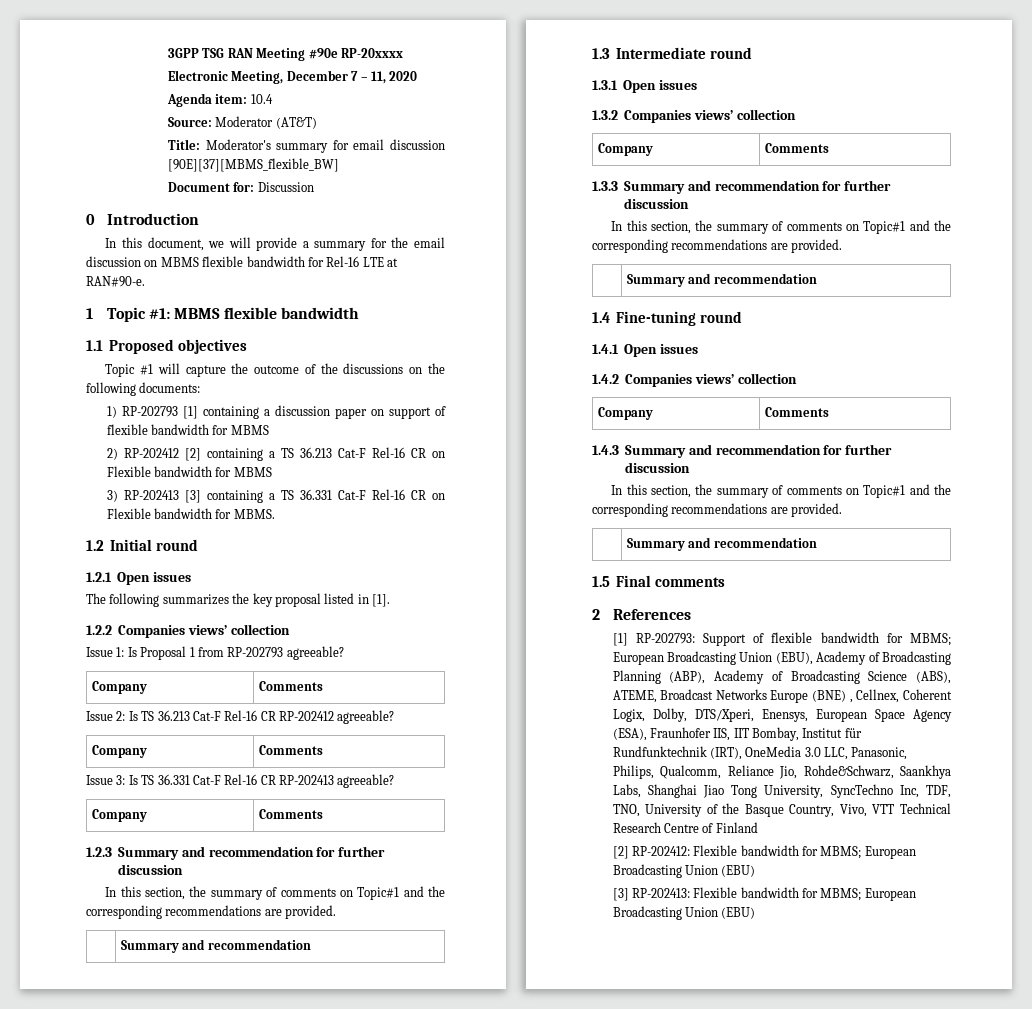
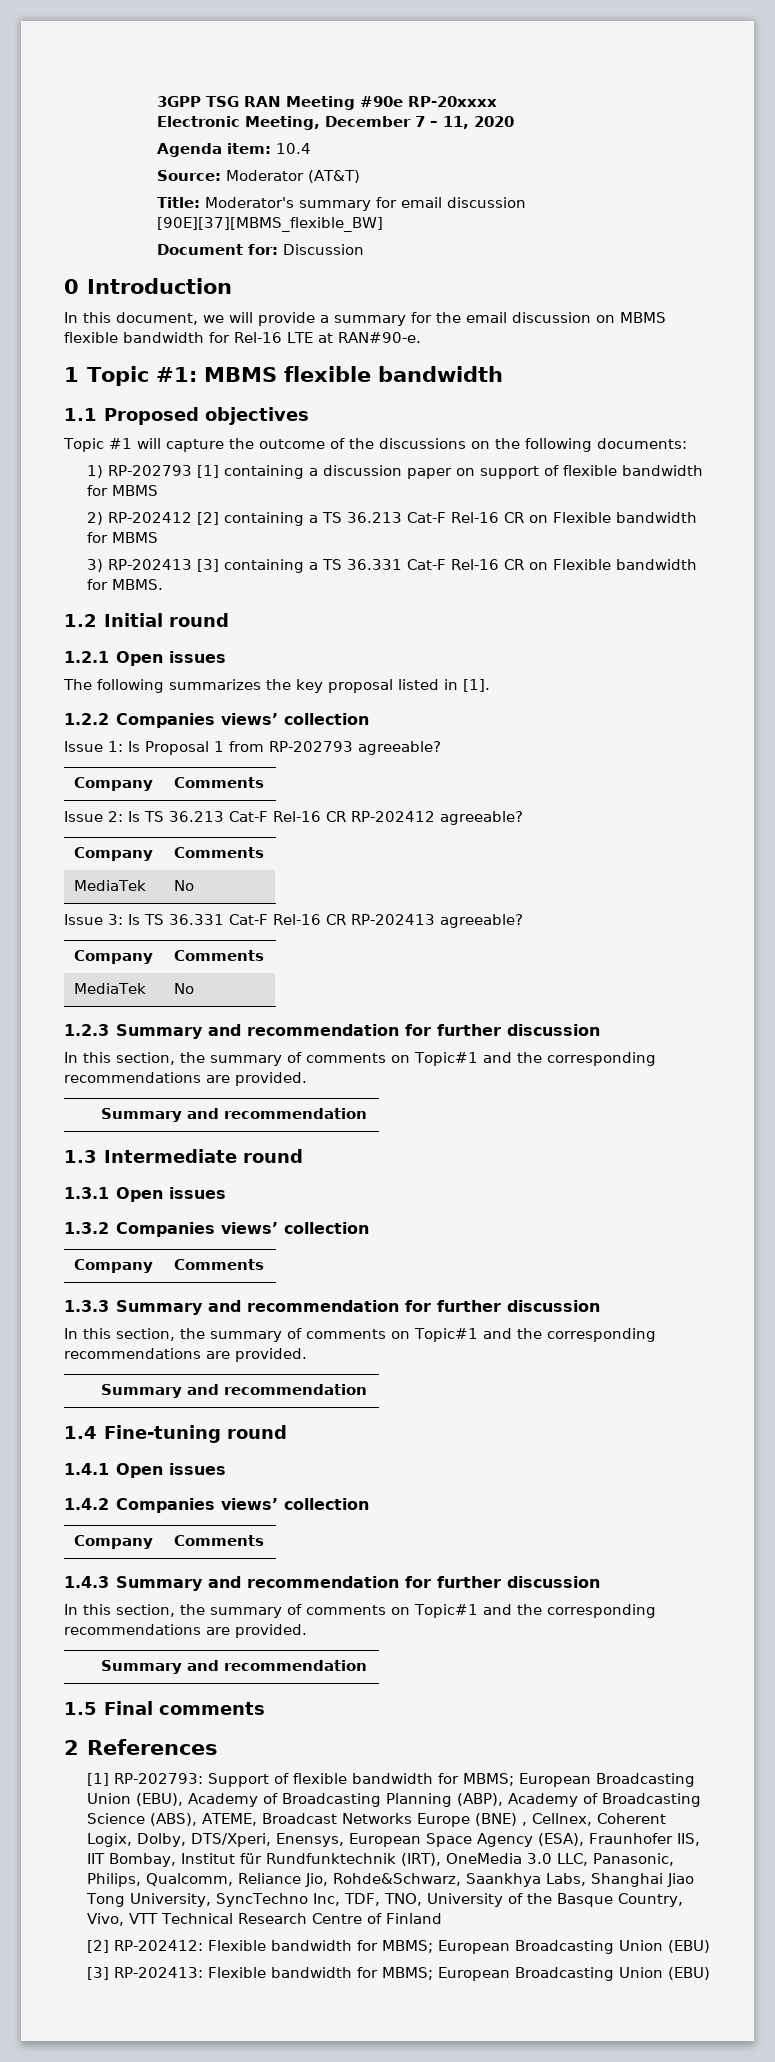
  Issue 2: Is TS 36.213 Cat-F Rel-16 CR RP-202412 agreeable?
  Company | Comments
+ MediaTek | No
  Issue 3: Is TS 36.331 Cat-F Rel-16 CR RP-202413 agreeable?
  Company | Comments
+ MediaTek | No

